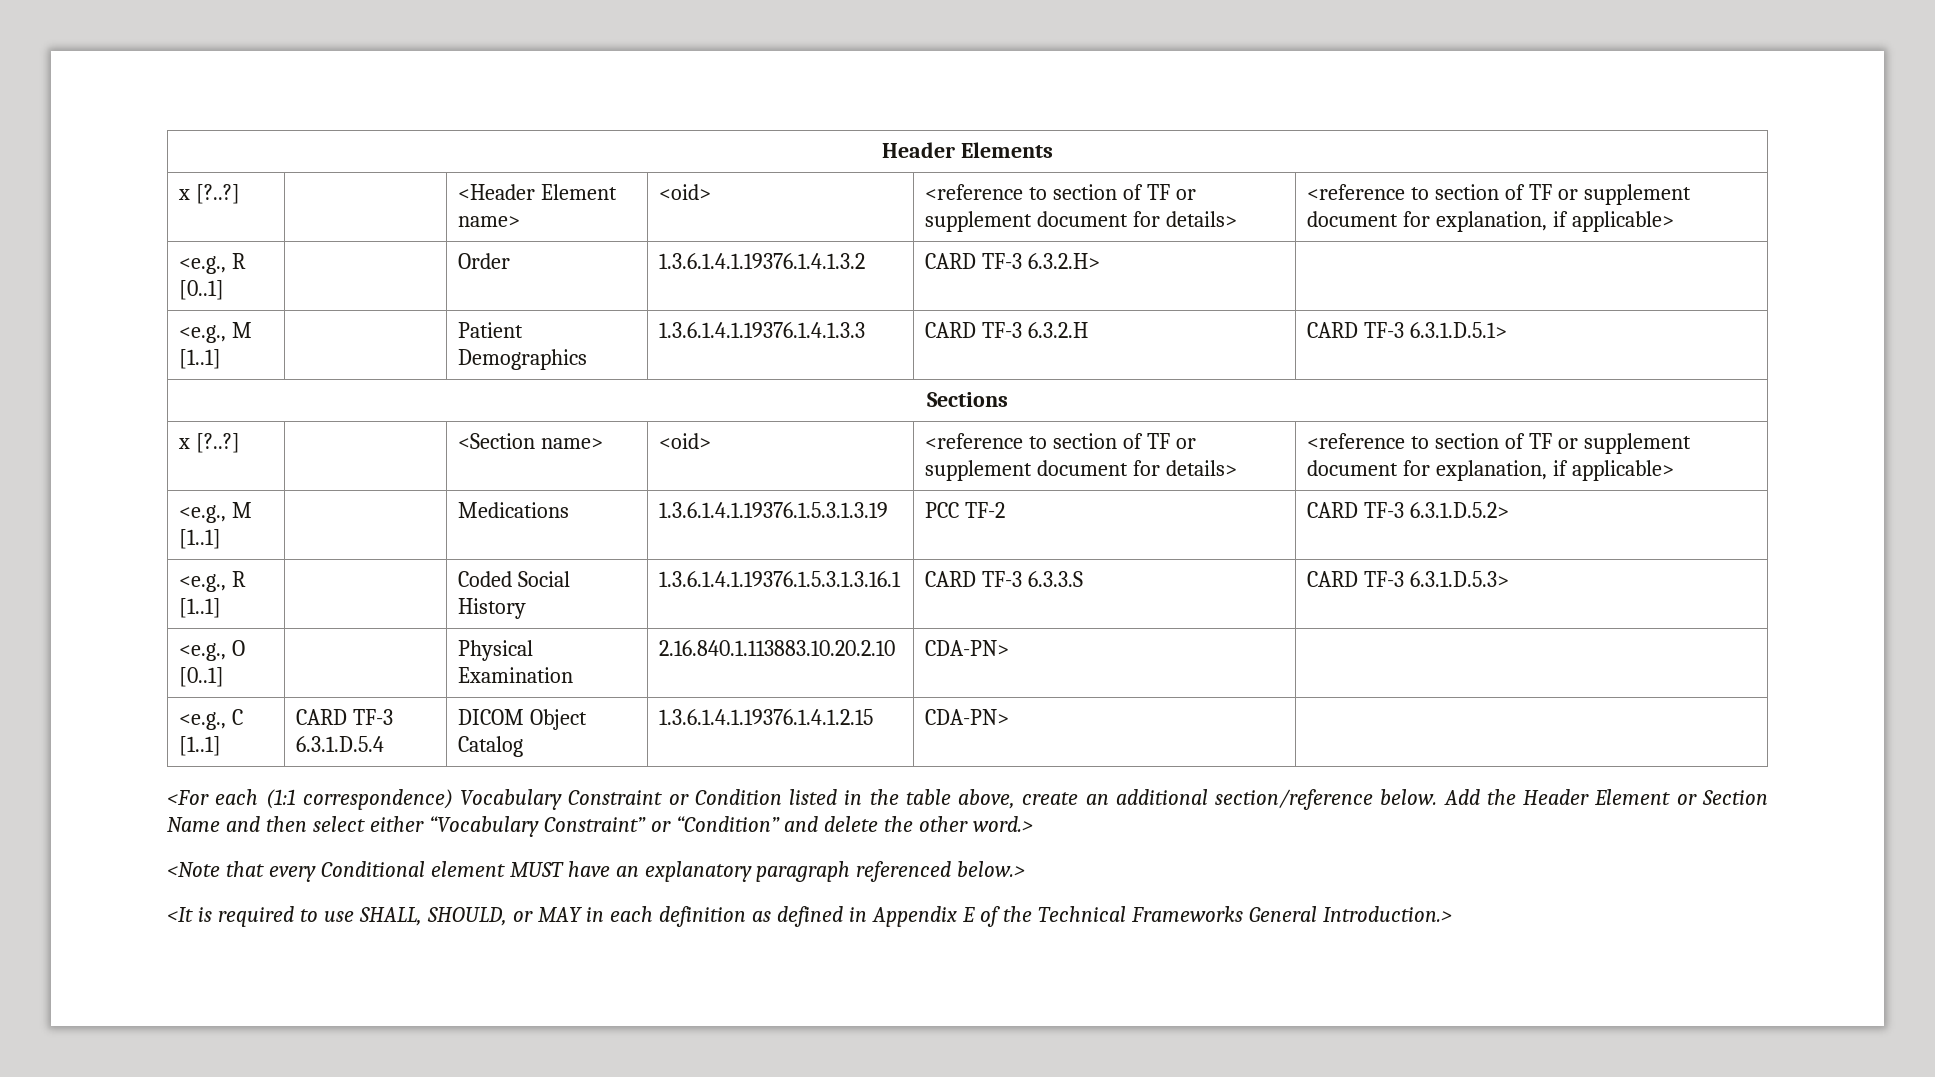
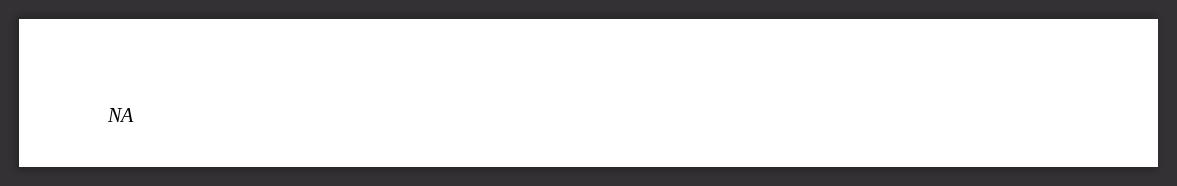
- Header Elements
- x [?..?] | | <Header Element name> | <oid> | <reference to section of TF or supplement document for details> | <reference to section of TF or supplement document for explanation, if applicable>
- <e.g., R [0..1] | | Order | 1.3.6.1.4.1.19376.1.4.1.3.2 | CARD TF-3 6.3.2.H> |
- <e.g., M [1..1] | | Patient Demographics | 1.3.6.1.4.1.19376.1.4.1.3.3 | CARD TF-3 6.3.2.H | CARD TF-3 6.3.1.D.5.1>
- Sections
- x [?..?] | | <Section name> | <oid> | <reference to section of TF or supplement document for details> | <reference to section of TF or supplement document for explanation, if applicable>
- <e.g., M [1..1] | | Medications | 1.3.6.1.4.1.19376.1.5.3.1.3.19 | PCC TF-2 | CARD TF-3 6.3.1.D.5.2>
- <e.g., R [1..1] | | Coded Social History | 1.3.6.1.4.1.19376.1.5.3.1.3.16.1 | CARD TF-3 6.3.3.S | CARD TF-3 6.3.1.D.5.3>
- <e.g., O [0..1] | | Physical Examination | 2.16.840.1.113883.10.20.2.10 | CDA-PN> |
- <e.g., C [1..1] | CARD TF-3 6.3.1.D.5.4 | DICOM Object Catalog | 1.3.6.1.4.1.19376.1.4.1.2.15 | CDA-PN> |
- <For each (1:1 correspondence) Vocabulary Constraint or Condition listed in the table above, create an additional section/reference below. Add the Header Element or Section Name and then select either “Vocabulary Constraint” or “Condition” and delete the other word.>
- <Note that every Conditional element MUST have an explanatory paragraph referenced below.>
- <It is required to use SHALL, SHOULD, or MAY in each definition as defined in Appendix E of the Technical Frameworks General Introduction.>
+ NA

